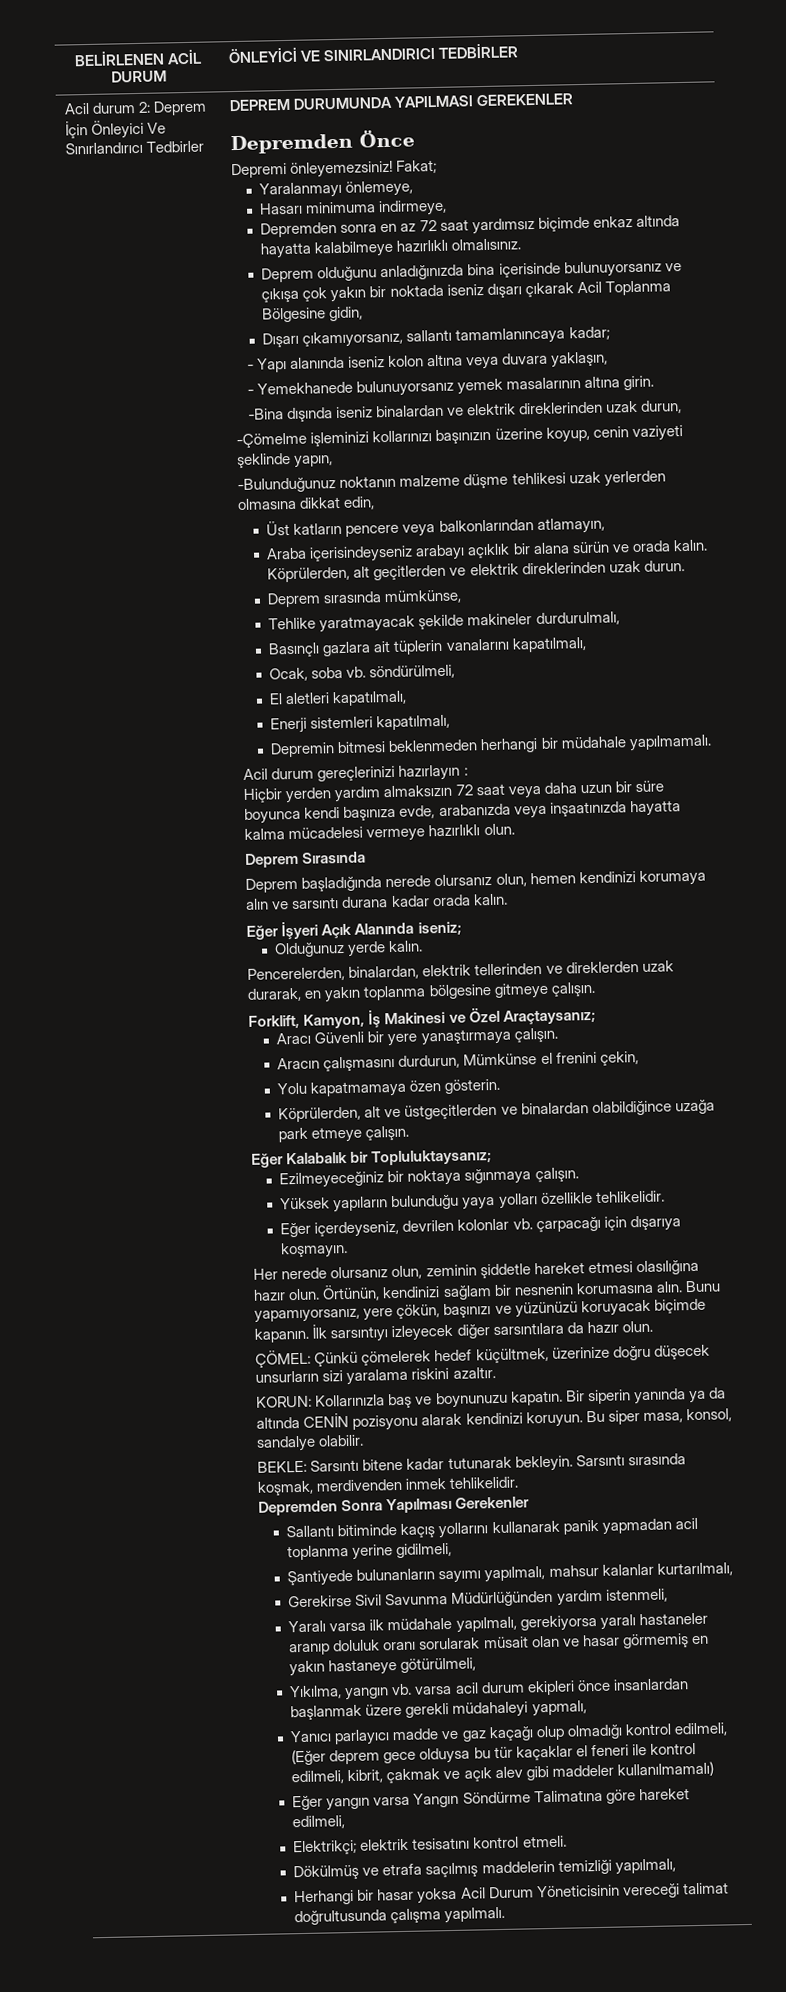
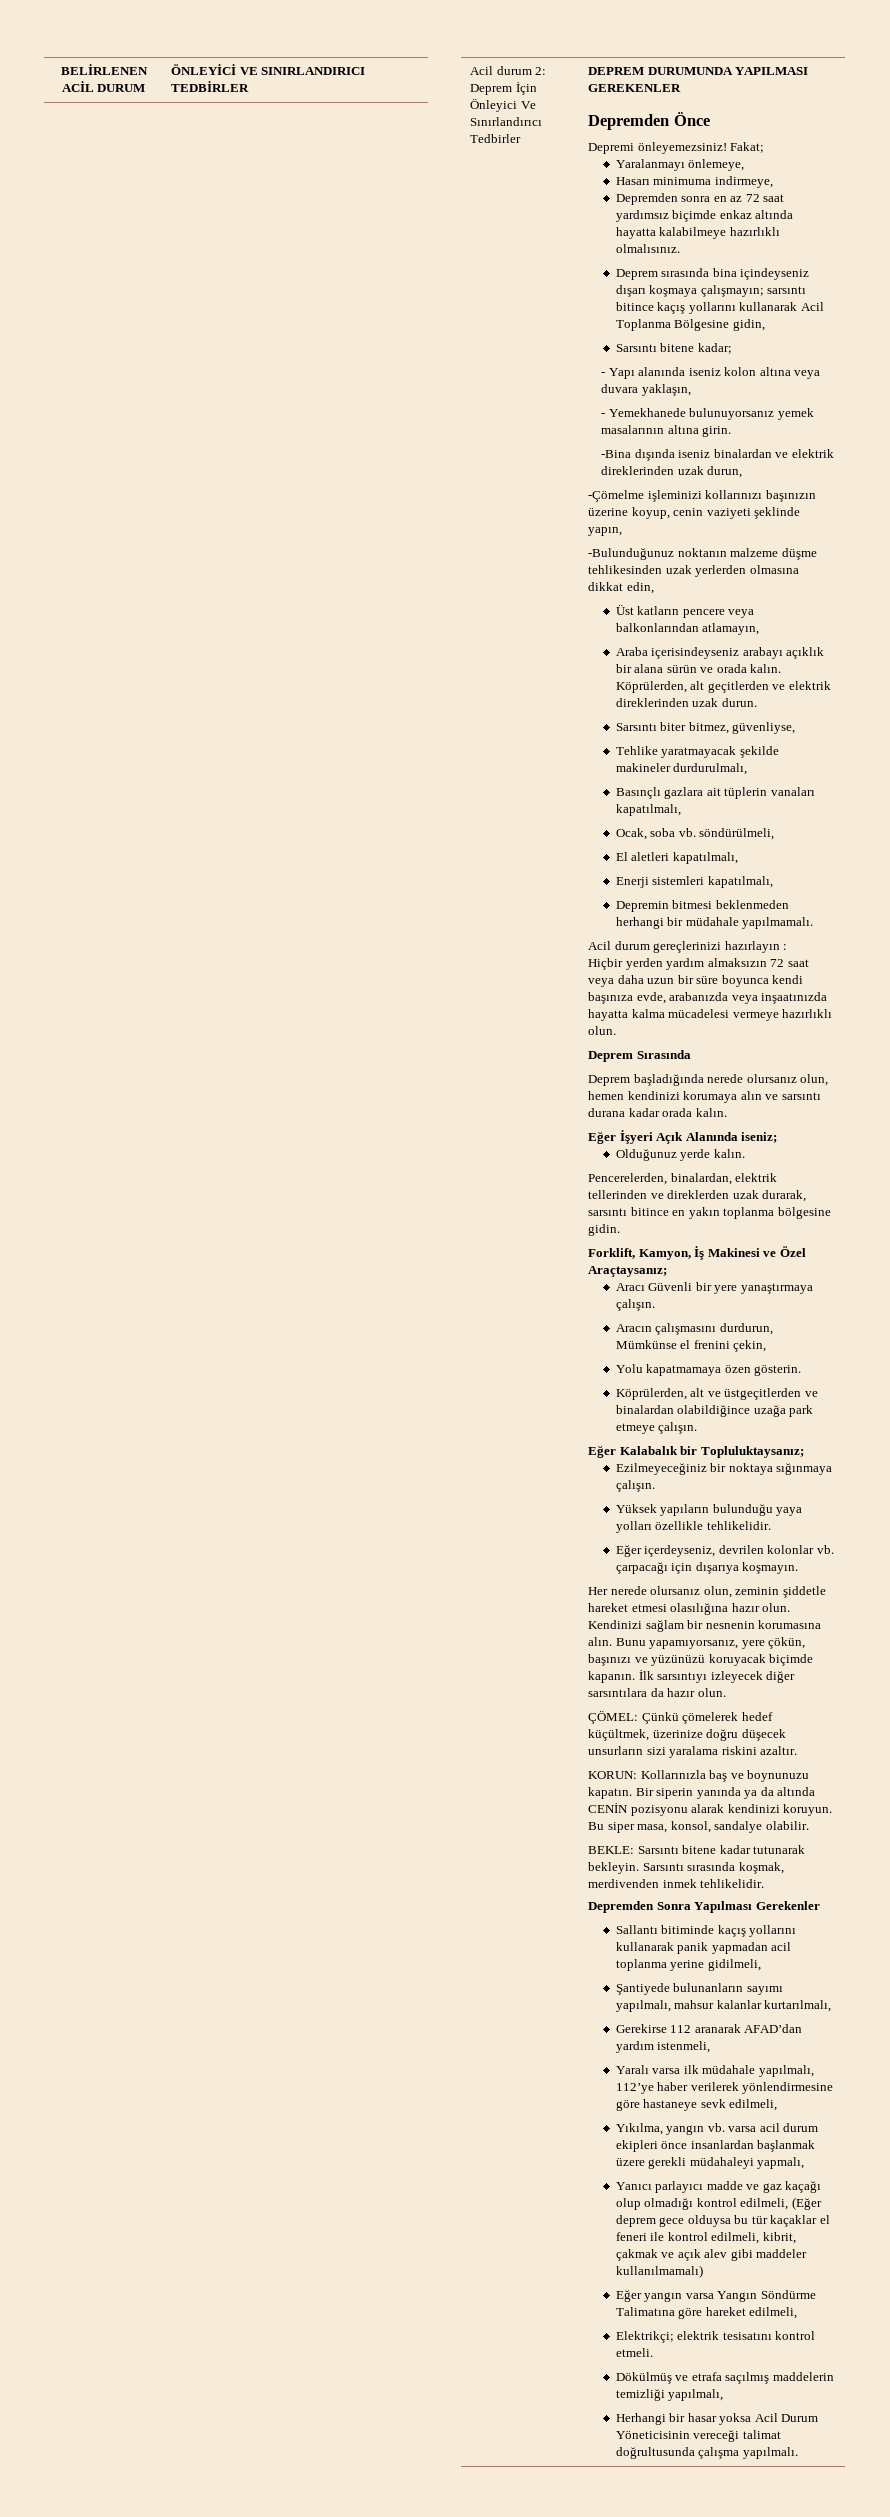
- Deprem olduğunu anladığınızda bina içerisinde bulunuyorsanız ve çıkışa çok yakın bir noktada iseniz dışarı çıkarak Acil Toplanma Bölgesine gidin,
+ Deprem sırasında bina içindeyseniz dışarı koşmaya çalışmayın; sarsıntı bitince kaçış yollarını kullanarak Acil Toplanma Bölgesine gidin,
- Dışarı çıkamıyorsanız, sallantı tamamlanıncaya kadar;
+ Sarsıntı bitene kadar;
- -Bulunduğunuz noktanın malzeme düşme tehlikesi uzak yerlerden olmasına dikkat edin,
+ -Bulunduğunuz noktanın malzeme düşme tehlikesinden uzak yerlerden olmasına dikkat edin,
- Deprem sırasında mümkünse,
+ Sarsıntı biter bitmez, güvenliyse,
- Basınçlı gazlara ait tüplerin vanalarını kapatılmalı,
+ Basınçlı gazlara ait tüplerin vanaları kapatılmalı,
- Pencerelerden, binalardan, elektrik tellerinden ve direklerden uzak durarak, en yakın toplanma bölgesine gitmeye çalışın.
+ Pencerelerden, binalardan, elektrik tellerinden ve direklerden uzak durarak, sarsıntı bitince en yakın toplanma bölgesine gidin.
- Örtünün, kendinizi sağlam bir nesnenin korumasına alın.
+ Kendinizi sağlam bir nesnenin korumasına alın.
- Gerekirse Sivil Savunma Müdürlüğünden yardım istenmeli,
+ Gerekirse 112 aranarak AFAD’dan yardım istenmeli,
- Yaralı varsa ilk müdahale yapılmalı, gerekiyorsa yaralı hastaneler aranıp doluluk oranı sorularak müsait olan ve hasar görmemiş en yakın hastaneye götürülmeli,
+ Yaralı varsa ilk müdahale yapılmalı, 112’ye haber verilerek yönlendirmesine göre hastaneye sevk edilmeli,

